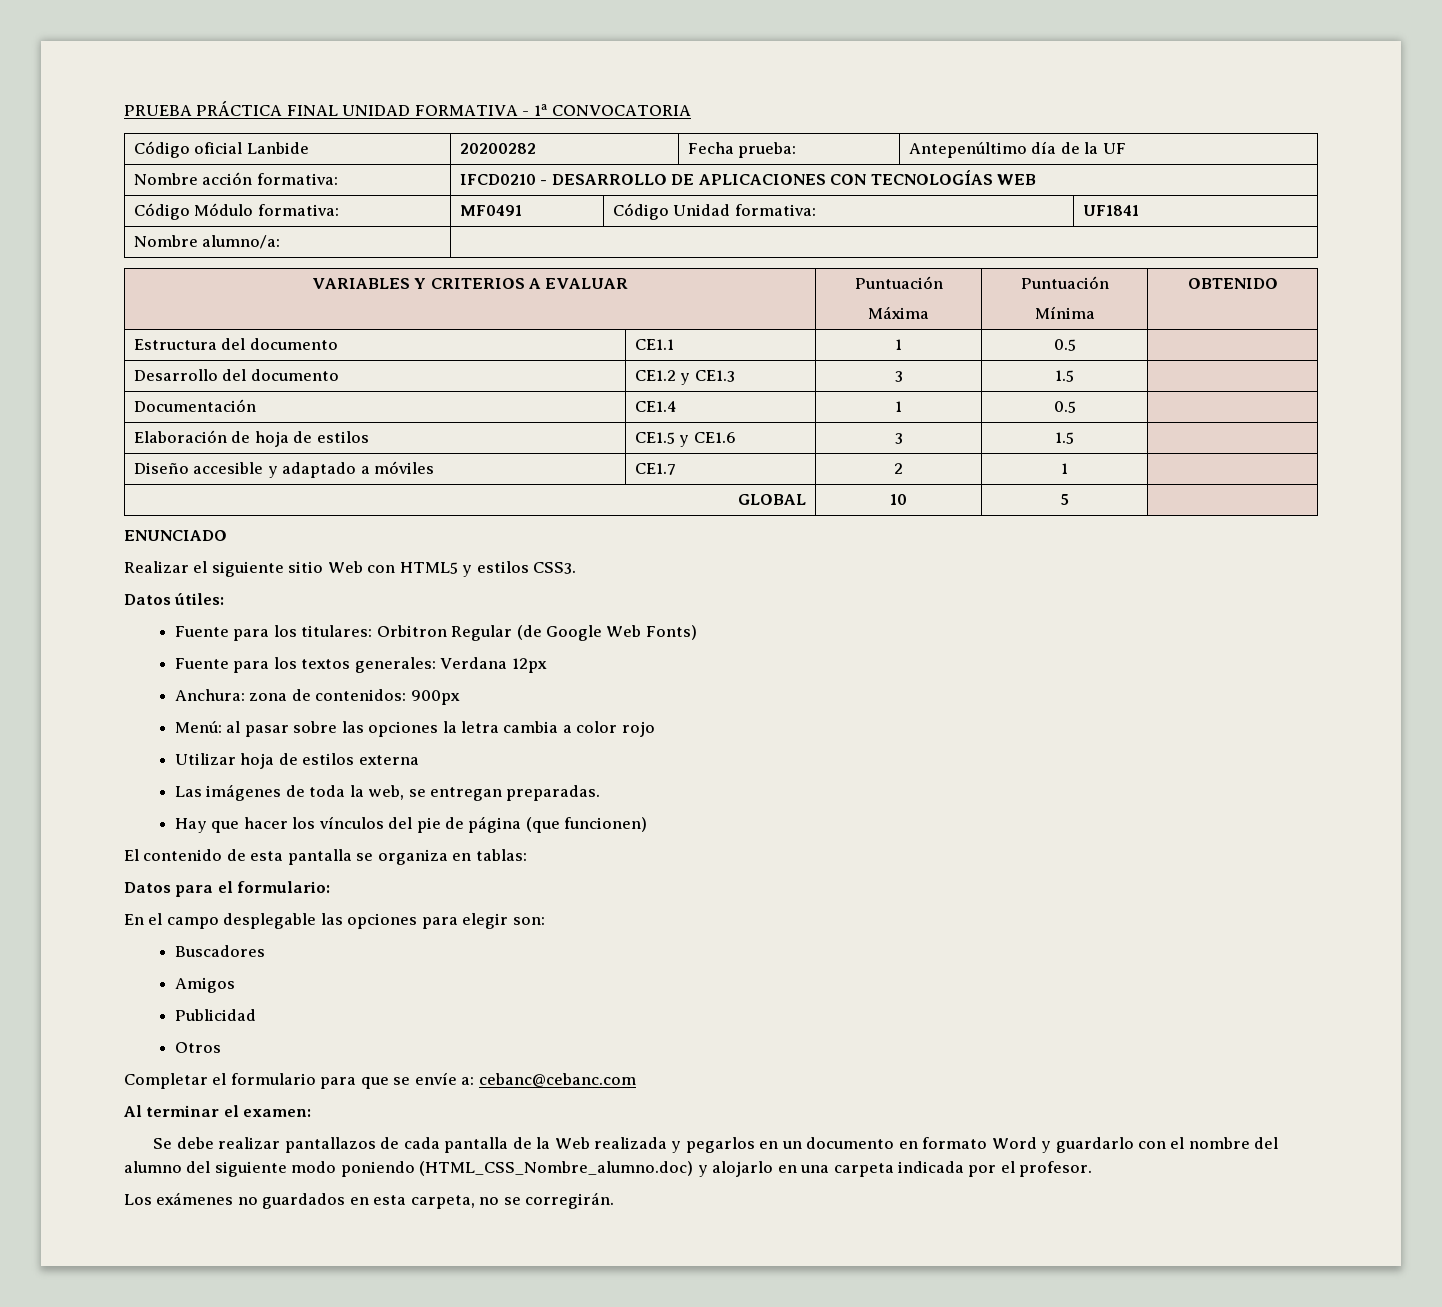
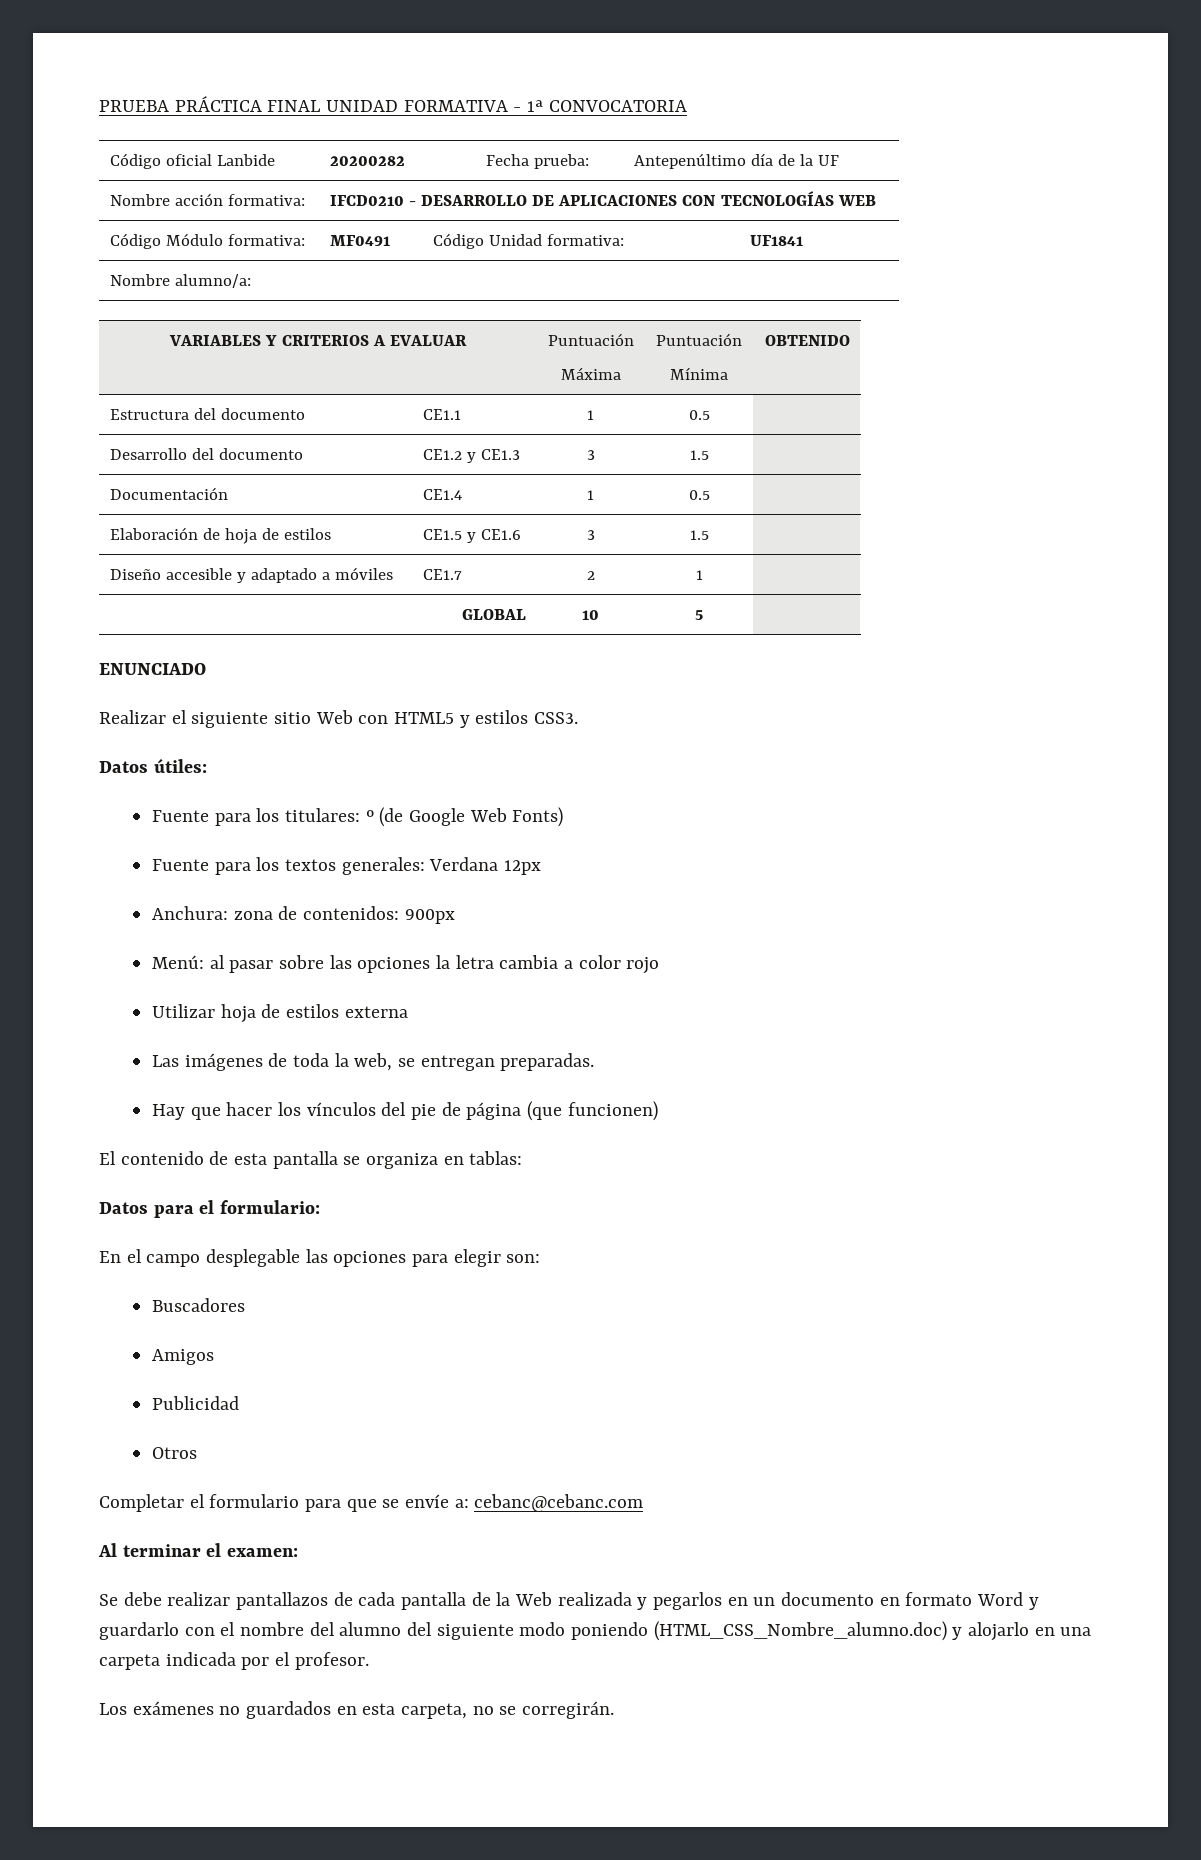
- Fuente para los titulares: Orbitron Regular (de Google Web Fonts)
+ Fuente para los titulares: º (de Google Web Fonts)

